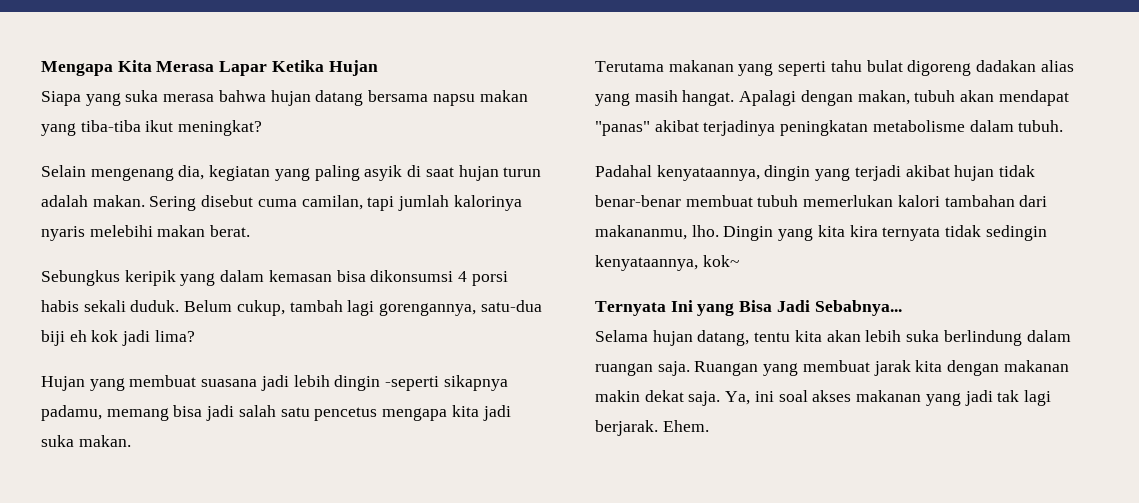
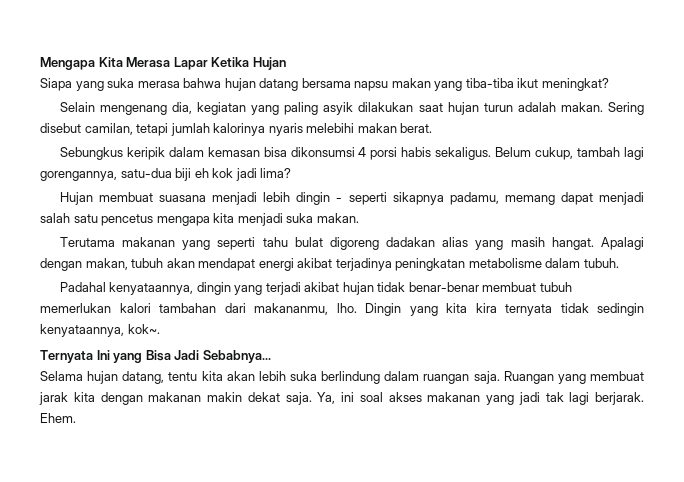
- Selain mengenang dia, kegiatan yang paling asyik di saat hujan turun adalah makan.
+ Selain mengenang dia, kegiatan yang paling asyik dilakukan saat hujan turun adalah makan.
- Sering disebut cuma camilan, tapi jumlah kalorinya nyaris melebihi makan berat.
+ Sering disebut camilan, tetapi jumlah kalorinya nyaris melebihi makan berat.
- Sebungkus keripik yang dalam kemasan bisa dikonsumsi 4 porsi habis sekali duduk.
+ Sebungkus keripik dalam kemasan bisa dikonsumsi 4 porsi habis sekaligus.
- Hujan yang membuat suasana jadi lebih dingin -seperti sikapnya padamu, memang bisa jadi salah satu pencetus mengapa kita jadi suka makan.
+ Hujan membuat suasana menjadi lebih dingin - seperti sikapnya padamu, memang dapat menjadi salah satu pencetus mengapa kita menjadi suka makan.
- Apalagi dengan makan, tubuh akan mendapat "panas" akibat terjadinya peningkatan metabolisme dalam tubuh.
+ Apalagi dengan makan, tubuh akan mendapat energi akibat terjadinya peningkatan metabolisme dalam tubuh.
- Dingin yang kita kira ternyata tidak sedingin kenyataannya, kok~
+ Dingin yang kita kira ternyata tidak sedingin kenyataannya, kok~.

